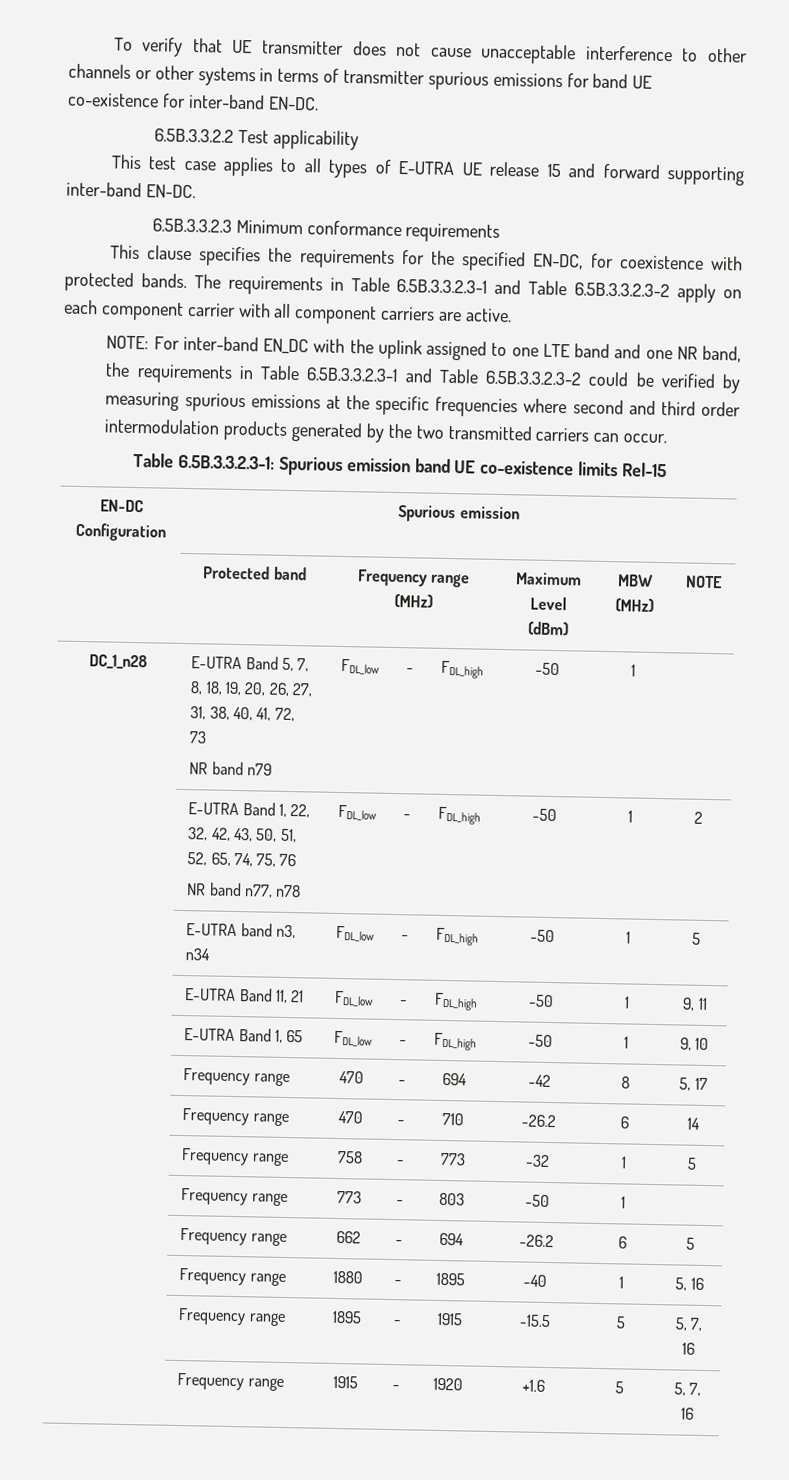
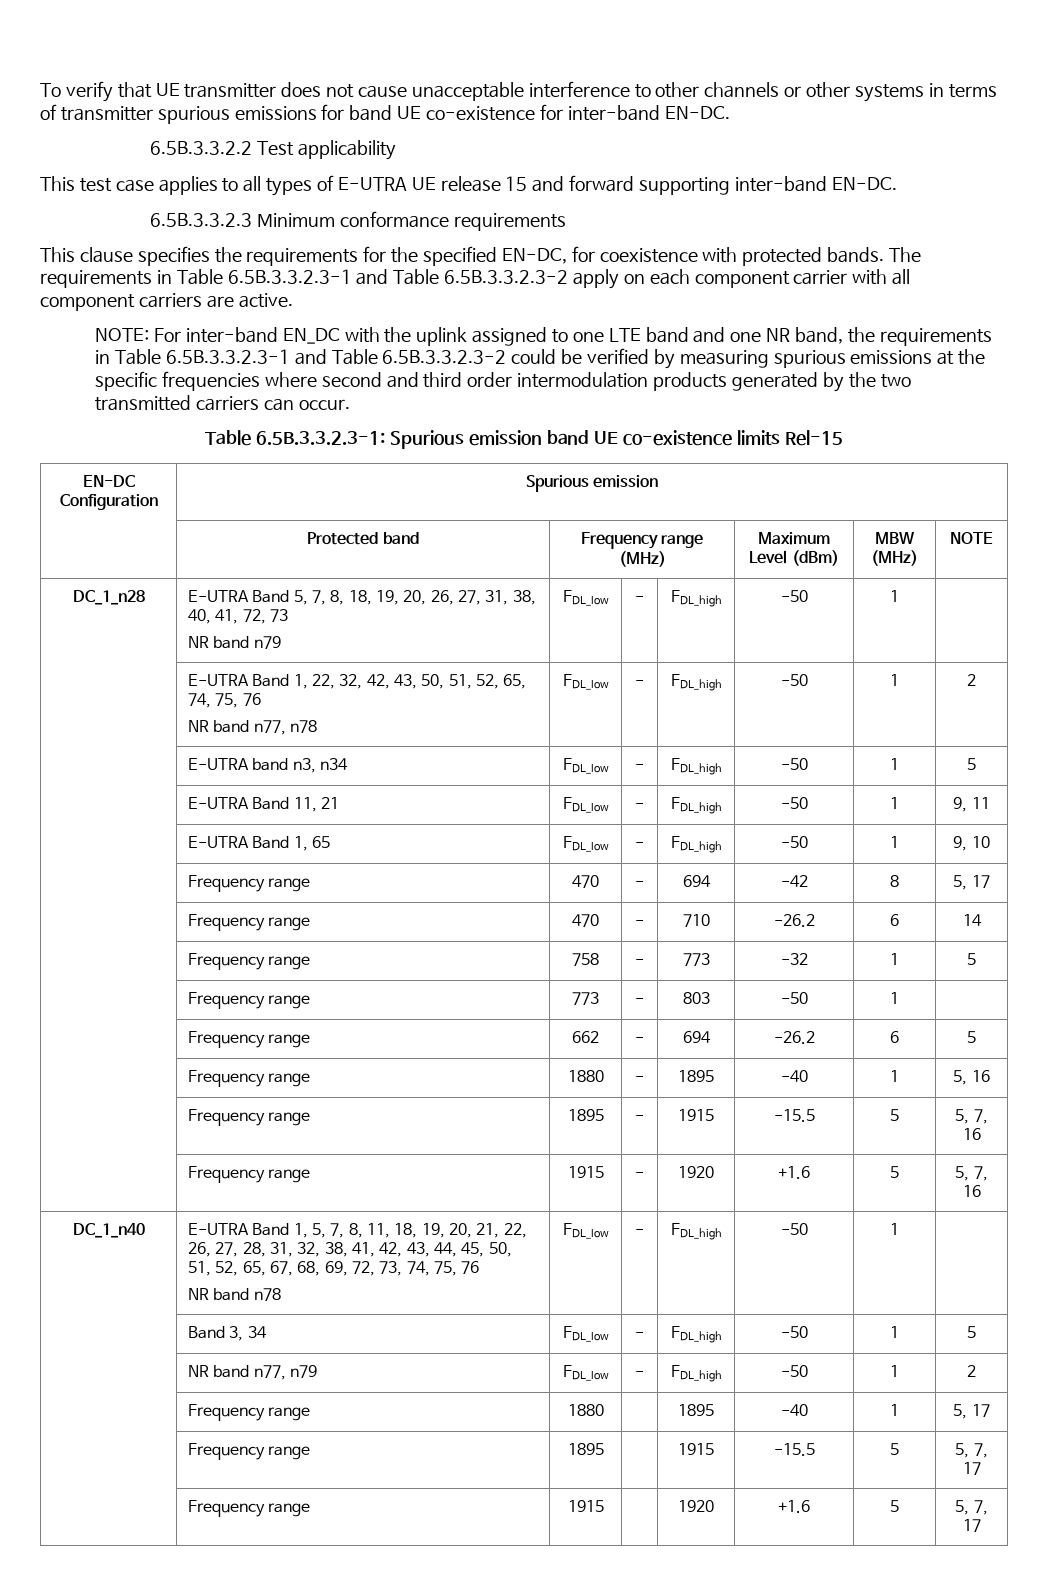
+ DC_1_n40 | E-UTRA Band 1, 5, 7, 8, 11, 18, 19, 20, 21, 22, 26, 27, 28, 31, 32, 38, 41, 42, 43, 44, 45, 50, 51, 52, 65, 67, 68, 69, 72, 73, 74, 75, 76
+ NR band n78 | FDL_low | - | FDL_high | -50 | 1 |
+ | Band 3, 34 | FDL_low | - | FDL_high | -50 | 1 | 5
+ | NR band n77, n79 | FDL_low | - | FDL_high | -50 | 1 | 2
+ | Frequency range | 1880 | | 1895 | -40 | 1 | 5, 17
+ | Frequency range | 1895 | | 1915 | -15.5 | 5 | 5, 7, 17
+ | Frequency range | 1915 | | 1920 | +1.6 | 5 | 5, 7, 17

